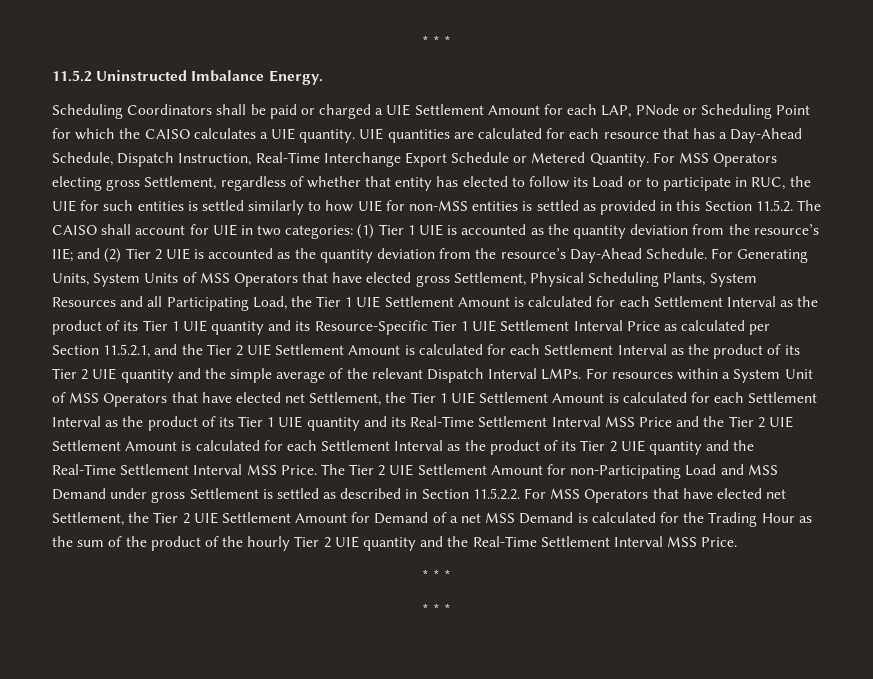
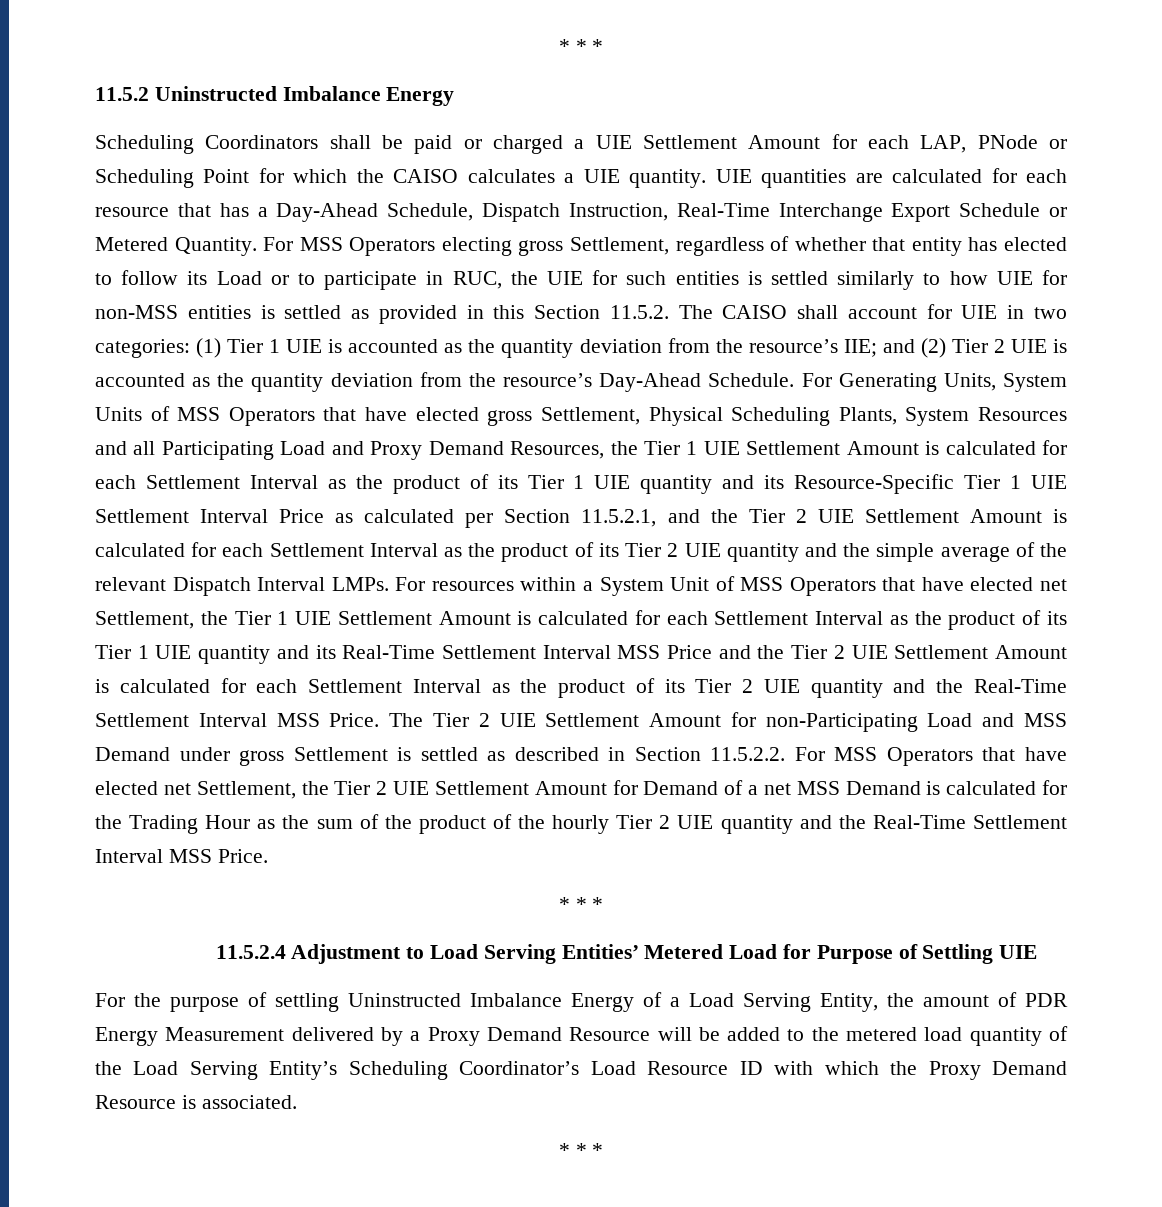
- 11.5.2 Uninstructed Imbalance Energy.
+ 11.5.2 Uninstructed Imbalance Energy
- For Generating Units, System Units of MSS Operators that have elected gross Settlement, Physical Scheduling Plants, System Resources and all Participating Load, the Tier 1 UIE Settlement Amount is calculated for each Settlement Interval as the product of its Tier 1 UIE quantity and its Resource-Specific Tier 1 UIE Settlement Interval Price as calculated per Section 11.5.2.1, and the Tier 2 UIE Settlement Amount is calculated for each Settlement Interval as the product of its Tier 2 UIE quantity and the simple average of the relevant Dispatch Interval LMPs.
+ For Generating Units, System Units of MSS Operators that have elected gross Settlement, Physical Scheduling Plants, System Resources and all Participating Load and Proxy Demand Resources, the Tier 1 UIE Settlement Amount is calculated for each Settlement Interval as the product of its Tier 1 UIE quantity and its Resource-Specific Tier 1 UIE Settlement Interval Price as calculated per Section 11.5.2.1, and the Tier 2 UIE Settlement Amount is calculated for each Settlement Interval as the product of its Tier 2 UIE quantity and the simple average of the relevant Dispatch Interval LMPs.
+ 11.5.2.4 Adjustment to Load Serving Entities’ Metered Load for Purpose of Settling UIE
+ For the purpose of settling Uninstructed Imbalance Energy of a Load Serving Entity, the amount of PDR Energy Measurement delivered by a Proxy Demand Resource will be added to the metered load quantity of the Load Serving Entity’s Scheduling Coordinator’s Load Resource ID with which the Proxy Demand Resource is associated.

